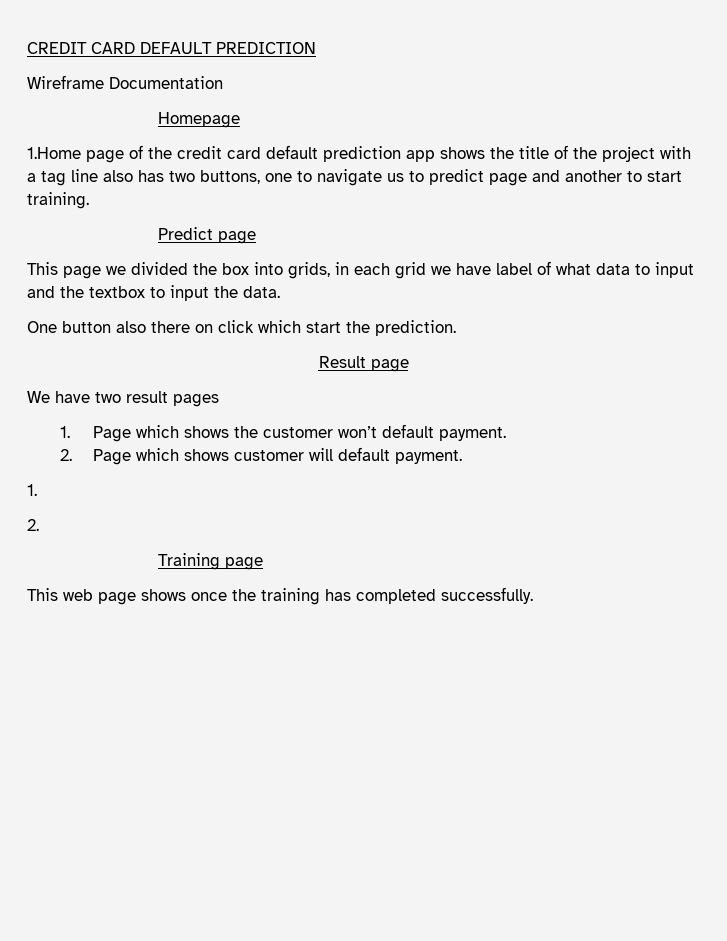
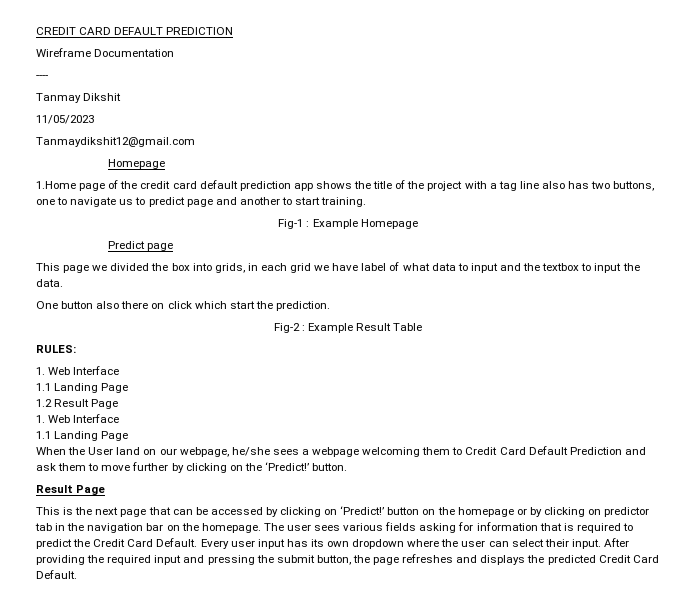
+ ----
+ Tanmay Dikshit
+ 11/05/2023
+ Tanmaydikshit12@gmail.com
+ Fig-1 : Example Homepage
- Result page
- We have two result pages
- 1. Page which shows the customer won’t default payment.
- 2. Page which shows customer will default payment.
- 1.
- 2.
- Training page
- This web page shows once the training has completed successfully.
+ Fig-2 : Example Result Table
+ RULES:
+ 1. Web Interface
+ 1.1 Landing Page
+ 1.2 Result Page
+ 1. Web Interface
+ 1.1 Landing Page
+ When the User land on our webpage, he/she sees a webpage welcoming them to Credit Card Default Prediction and ask them to move further by clicking on the ‘Predict!’ button.
+ Result Page
+ This is the next page that can be accessed by clicking on ‘Predict!’ button on the homepage or by clicking on predictor tab in the navigation bar on the homepage. The user sees various fields asking for information that is required to predict the Credit Card Default. Every user input has its own dropdown where the user can select their input. After providing the required input and pressing the submit button, the page refreshes and displays the predicted Credit Card Default.

